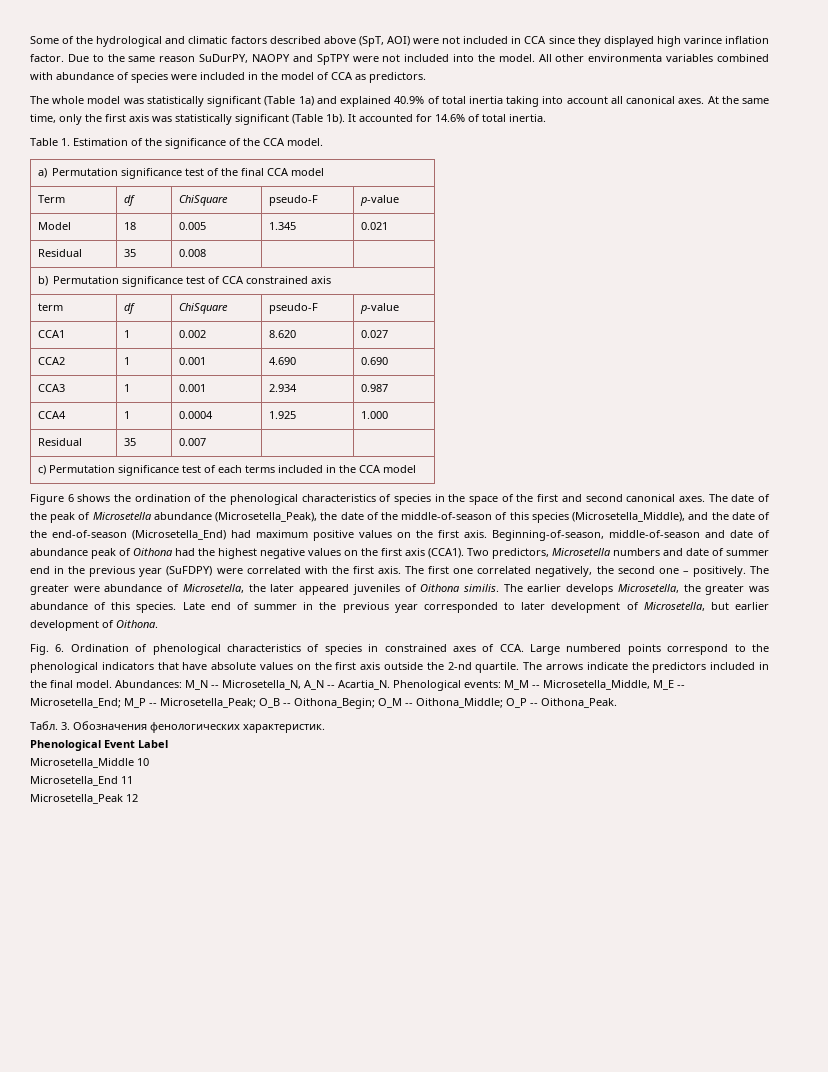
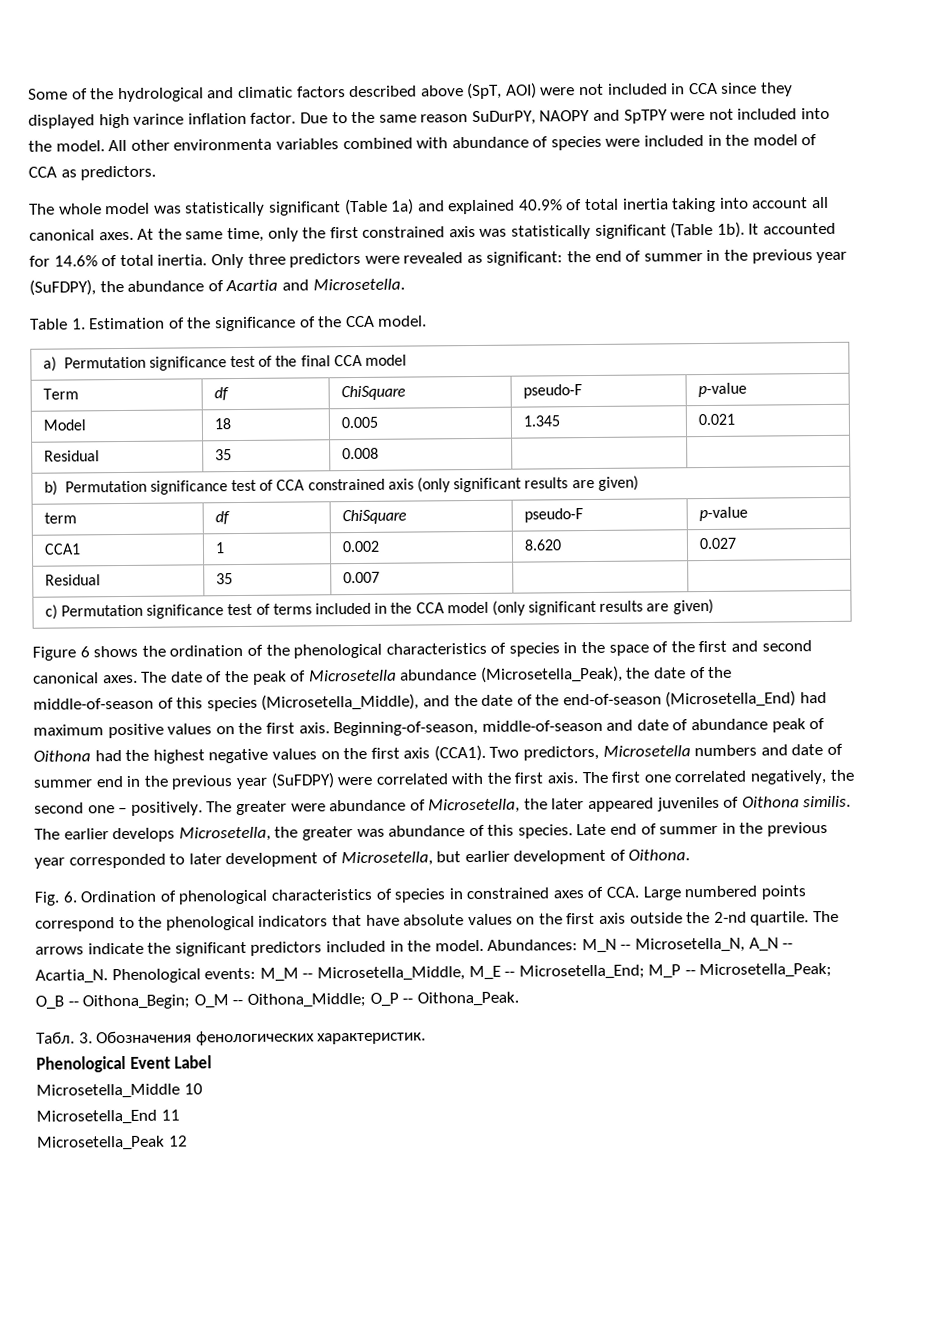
- At the same time, only the first axis was statistically significant (Table 1b).
+ At the same time, only the first constrained axis was statistically significant (Table 1b).
+ Only three predictors were revealed as significant: the end of summer in the previous year (SuFDPY), the abundance of Acartia and Microsetella.
- b) Permutation significance test of CCA constrained axis
+ b) Permutation significance test of CCA constrained axis (only significant results are given)
- CCA2 | 1 | 0.001 | 4.690 | 0.690
- CCA3 | 1 | 0.001 | 2.934 | 0.987
- CCA4 | 1 | 0.0004 | 1.925 | 1.000
- c) Permutation significance test of each terms included in the CCA model
+ c) Permutation significance test of terms included in the CCA model (only significant results are given)
- The arrows indicate the predictors included in the final model.
+ The arrows indicate the significant predictors included in the model.

